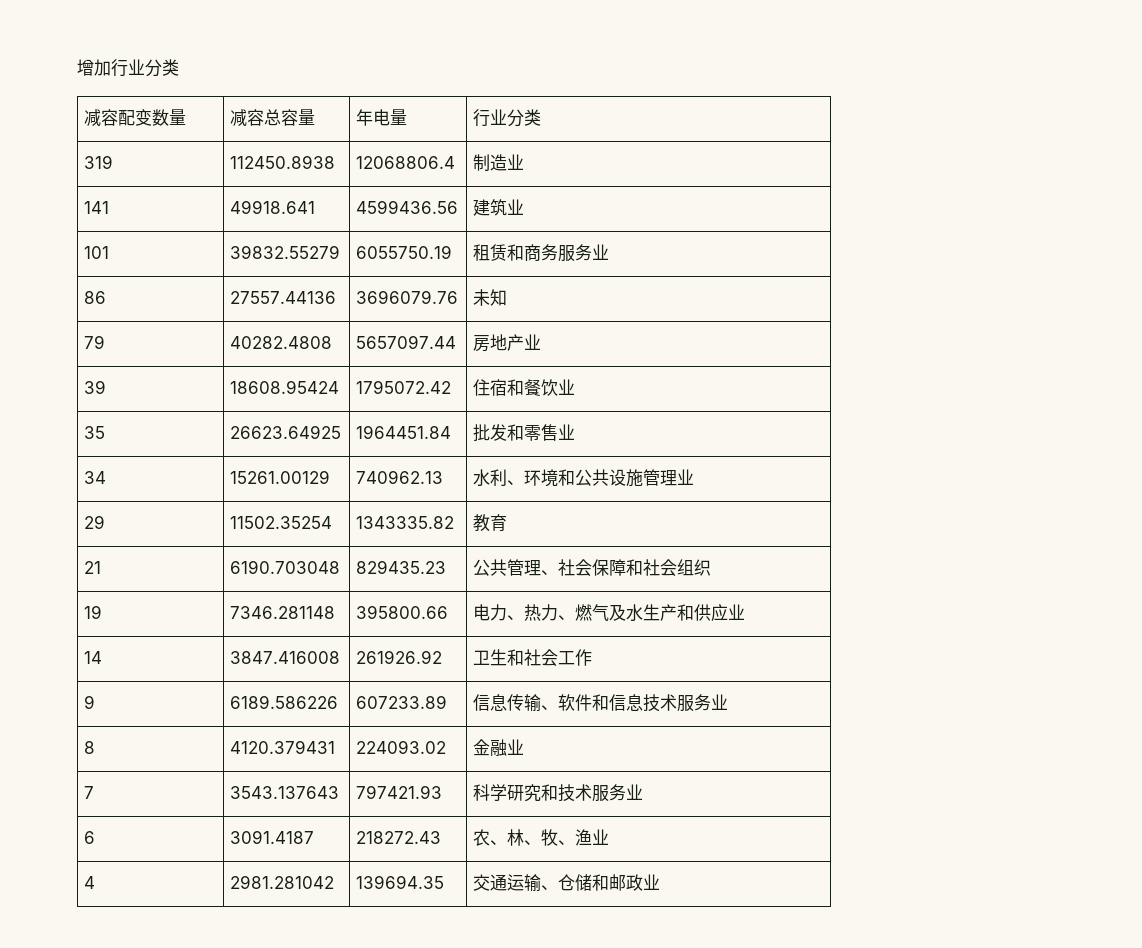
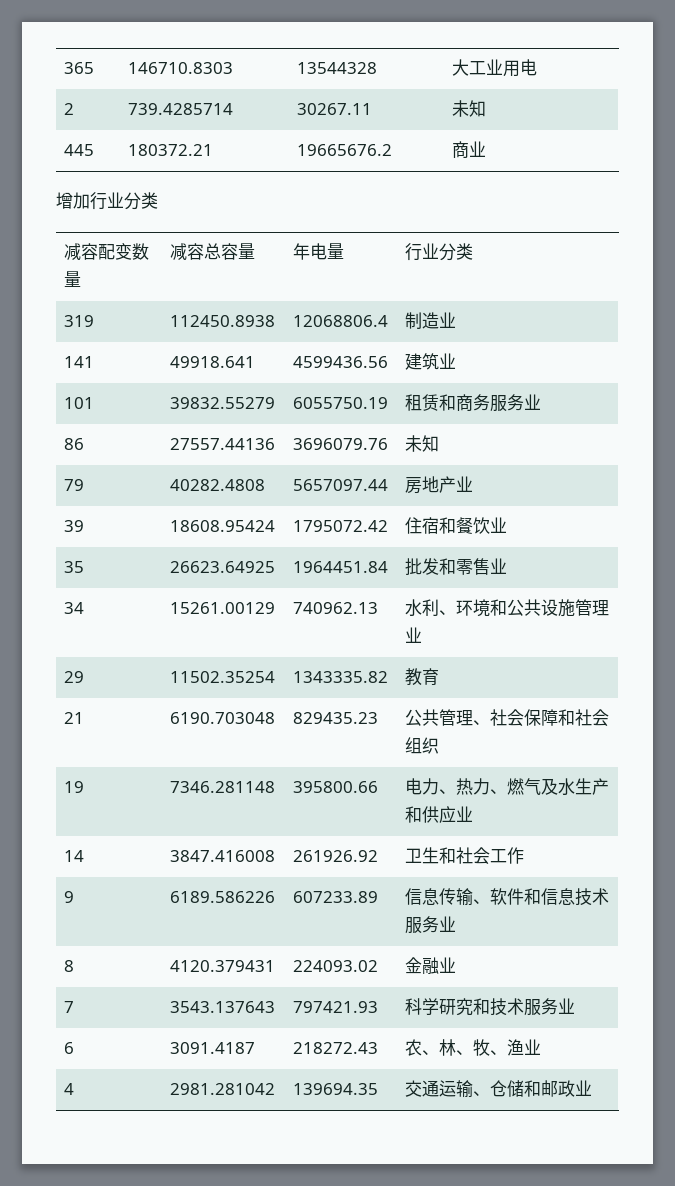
+ 365 | 146710.8303 | 13544328 | 大工业用电
+ 2 | 739.4285714 | 30267.11 | 未知
+ 445 | 180372.21 | 19665676.2 | 商业

